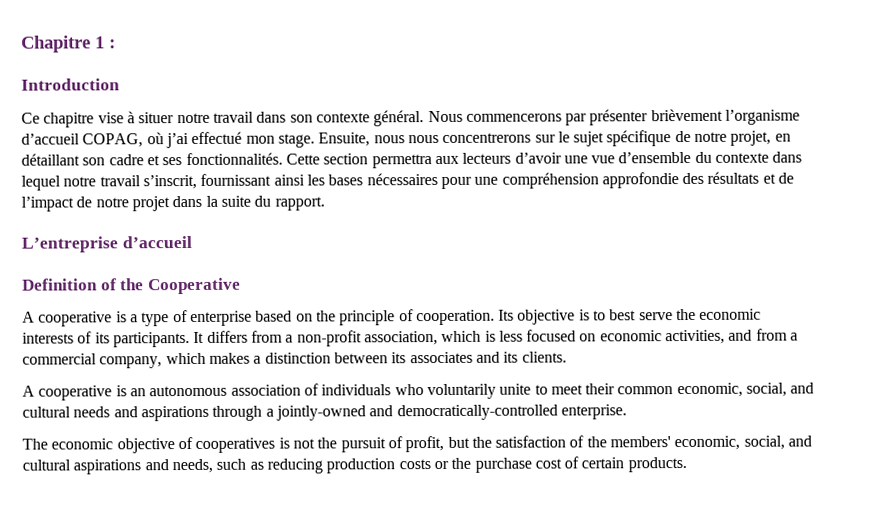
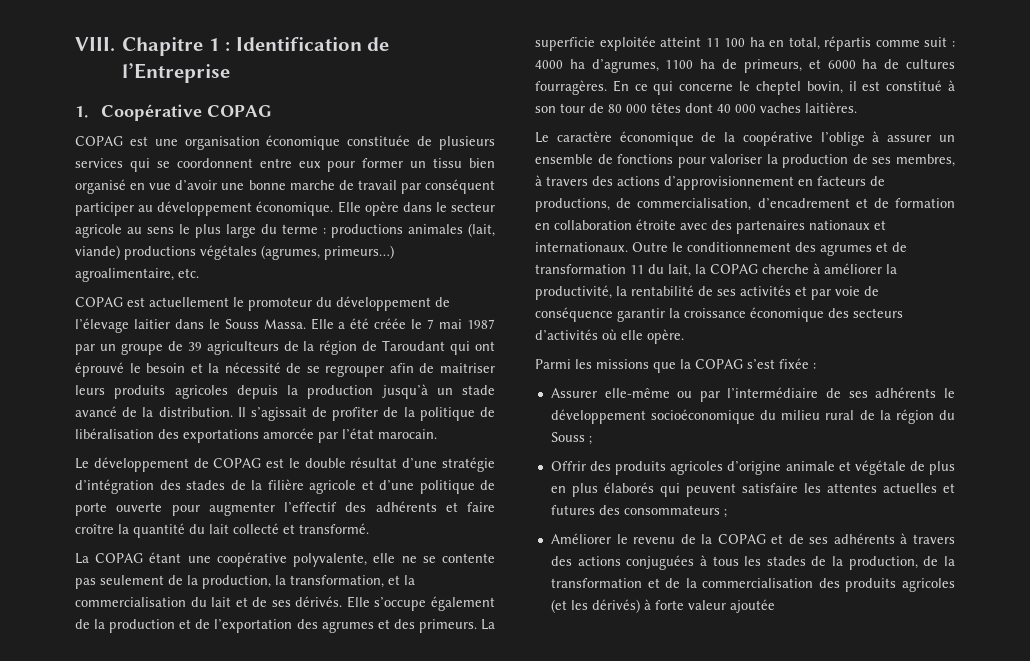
+ VIII.
- Chapitre 1 :
- Introduction
- Ce chapitre vise à situer notre travail dans son contexte général. Nous commencerons par présenter brièvement l’organisme d’accueil COPAG, où j’ai effectué mon stage. Ensuite, nous nous concentrerons sur le sujet spécifique de notre projet, en détaillant son cadre et ses fonctionnalités. Cette section permettra aux lecteurs d’avoir une vue d’ensemble du contexte dans lequel notre travail s’inscrit, fournissant ainsi les bases nécessaires pour une compréhension approfondie des résultats et de l’impact de notre projet dans la suite du rapport.
- L’entreprise d’accueil
- Definition of the Cooperative
- A cooperative is a type of enterprise based on the principle of cooperation. Its objective is to best serve the economic interests of its participants. It differs from a non-profit association, which is less focused on economic activities, and from a commercial company, which makes a distinction between its associates and its clients.
- A cooperative is an autonomous association of individuals who voluntarily unite to meet their common economic, social, and cultural needs and aspirations through a jointly-owned and democratically-controlled enterprise.
- The economic objective of cooperatives is not the pursuit of profit, but the satisfaction of the members' economic, social, and cultural aspirations and needs, such as reducing production costs or the purchase cost of certain products.
+ Chapitre 1 : Identification de l’Entreprise
+ 1. Coopérative COPAG
+ COPAG est une organisation économique constituée de plusieurs services qui se coordonnent entre eux pour former un tissu bien organisé en vue d’avoir une bonne marche de travail par conséquent participer au développement économique. Elle opère dans le secteur agricole au sens le plus large du terme : productions animales (lait, viande) productions végétales (agrumes, primeurs…) agroalimentaire, etc.
+ COPAG est actuellement le promoteur du développement de l’élevage laitier dans le Souss Massa. Elle a été créée le 7 mai 1987 par un groupe de 39 agriculteurs de la région de Taroudant qui ont éprouvé le besoin et la nécessité de se regrouper afin de maitriser leurs produits agricoles depuis la production jusqu’à un stade avancé de la distribution. Il s’agissait de profiter de la politique de libéralisation des exportations amorcée par l’état marocain.
+ Le développement de COPAG est le double résultat d’une stratégie d’intégration des stades de la filière agricole et d’une politique de porte ouverte pour augmenter l’effectif des adhérents et faire croître la quantité du lait collecté et transformé.
+ La COPAG étant une coopérative polyvalente, elle ne se contente pas seulement de la production, la transformation, et la commercialisation du lait et de ses dérivés. Elle s’occupe également de la production et de l’exportation des agrumes et des primeurs. La superficie exploitée atteint 11 100 ha en total, répartis comme suit : 4000 ha d’agrumes, 1100 ha de primeurs, et 6000 ha de cultures fourragères. En ce qui concerne le cheptel bovin, il est constitué à son tour de 80 000 têtes dont 40 000 vaches laitières.
+ Le caractère économique de la coopérative l’oblige à assurer un ensemble de fonctions pour valoriser la production de ses membres, à travers des actions d’approvisionnement en facteurs de productions, de commercialisation, d’encadrement et de formation en collaboration étroite avec des partenaires nationaux et internationaux. Outre le conditionnement des agrumes et de transformation 11 du lait, la COPAG cherche à améliorer la productivité, la rentabilité de ses activités et par voie de conséquence garantir la croissance économique des secteurs d’activités où elle opère.
+ Parmi les missions que la COPAG s’est fixée :
+ Assurer elle-même ou par l’intermédiaire de ses adhérents le développement socioéconomique du milieu rural de la région du Souss ;
+ Offrir des produits agricoles d’origine animale et végétale de plus en plus élaborés qui peuvent satisfaire les attentes actuelles et futures des consommateurs ;
+ Améliorer le revenu de la COPAG et de ses adhérents à travers des actions conjuguées à tous les stades de la production, de la transformation et de la commercialisation des produits agricoles (et les dérivés) à forte valeur ajoutée

